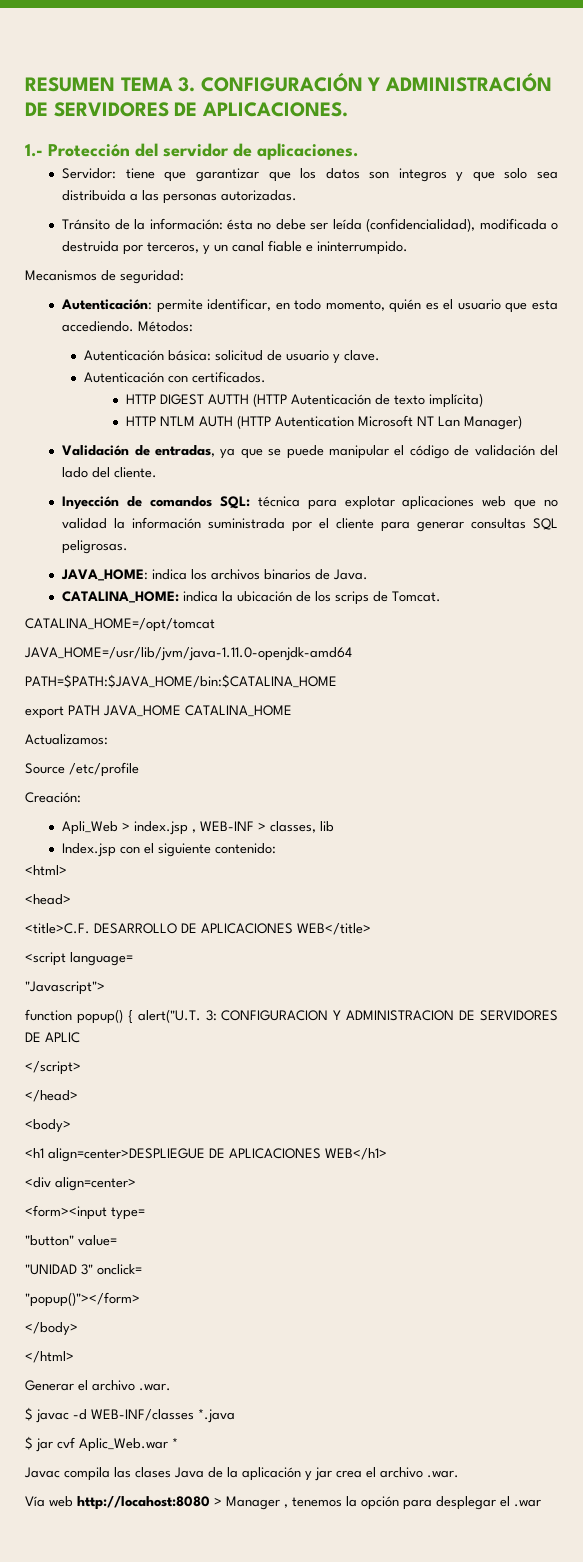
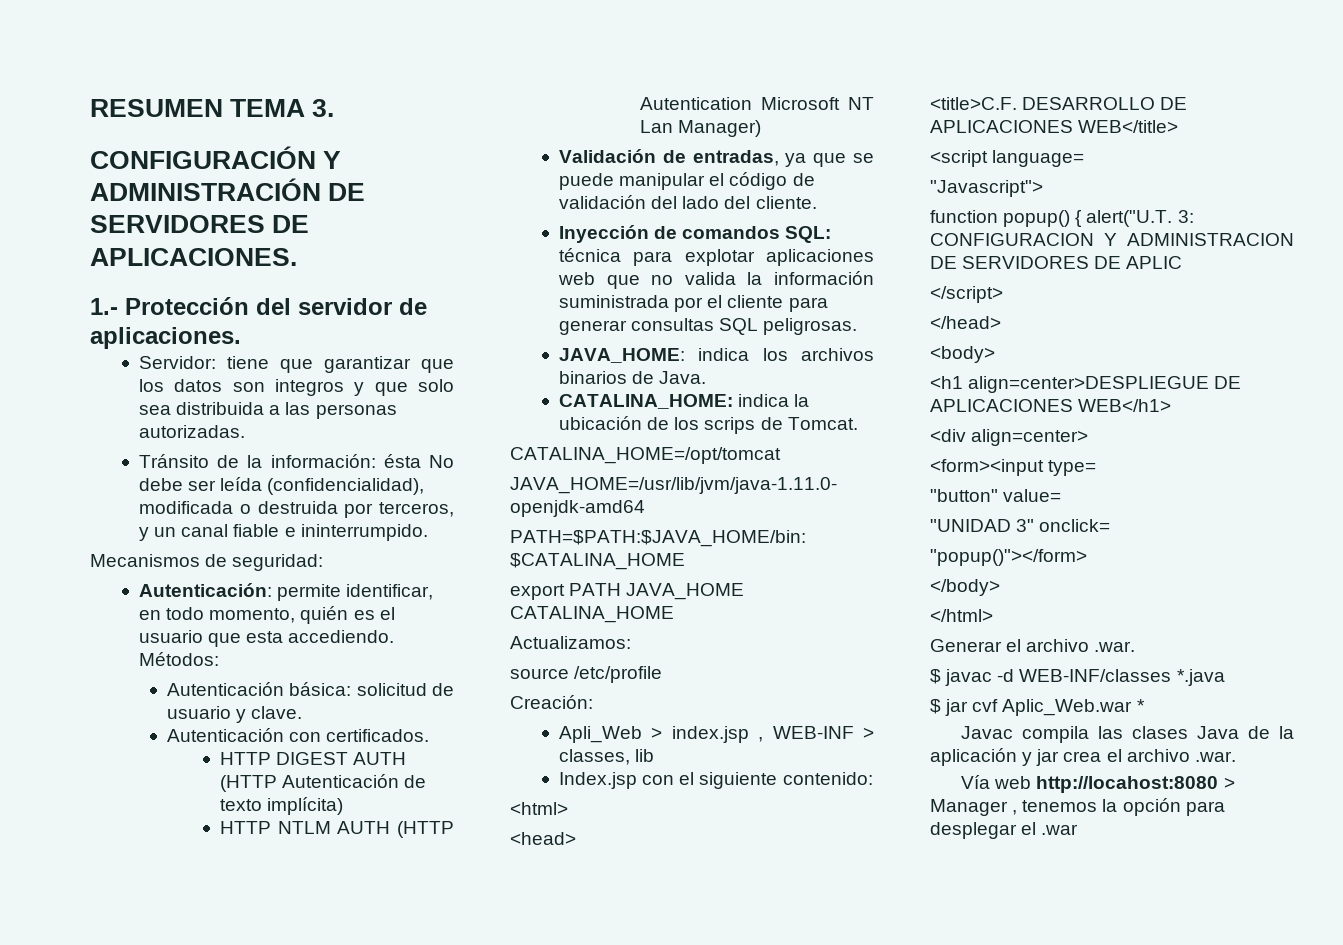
- RESUMEN TEMA 3. CONFIGURACIÓN Y ADMINISTRACIÓN DE SERVIDORES DE APLICACIONES.
+ RESUMEN TEMA 3.
+ CONFIGURACIÓN Y ADMINISTRACIÓN DE SERVIDORES DE APLICACIONES.
- Tránsito de la información: ésta no debe ser leída (confidencialidad), modificada o destruida por terceros, y un canal fiable e ininterrumpido.
+ Tránsito de la información: ésta No debe ser leída (confidencialidad), modificada o destruida por terceros, y un canal fiable e ininterrumpido.
- HTTP DIGEST AUTTH (HTTP Autenticación de texto implícita)
+ HTTP DIGEST AUTH (HTTP Autenticación de texto implícita)
- Inyección de comandos SQL: técnica para explotar aplicaciones web que no validad la información suministrada por el cliente para generar consultas SQL peligrosas.
+ Inyección de comandos SQL: técnica para explotar aplicaciones web que no valida la información suministrada por el cliente para generar consultas SQL peligrosas.
- Source /etc/profile
+ source /etc/profile

